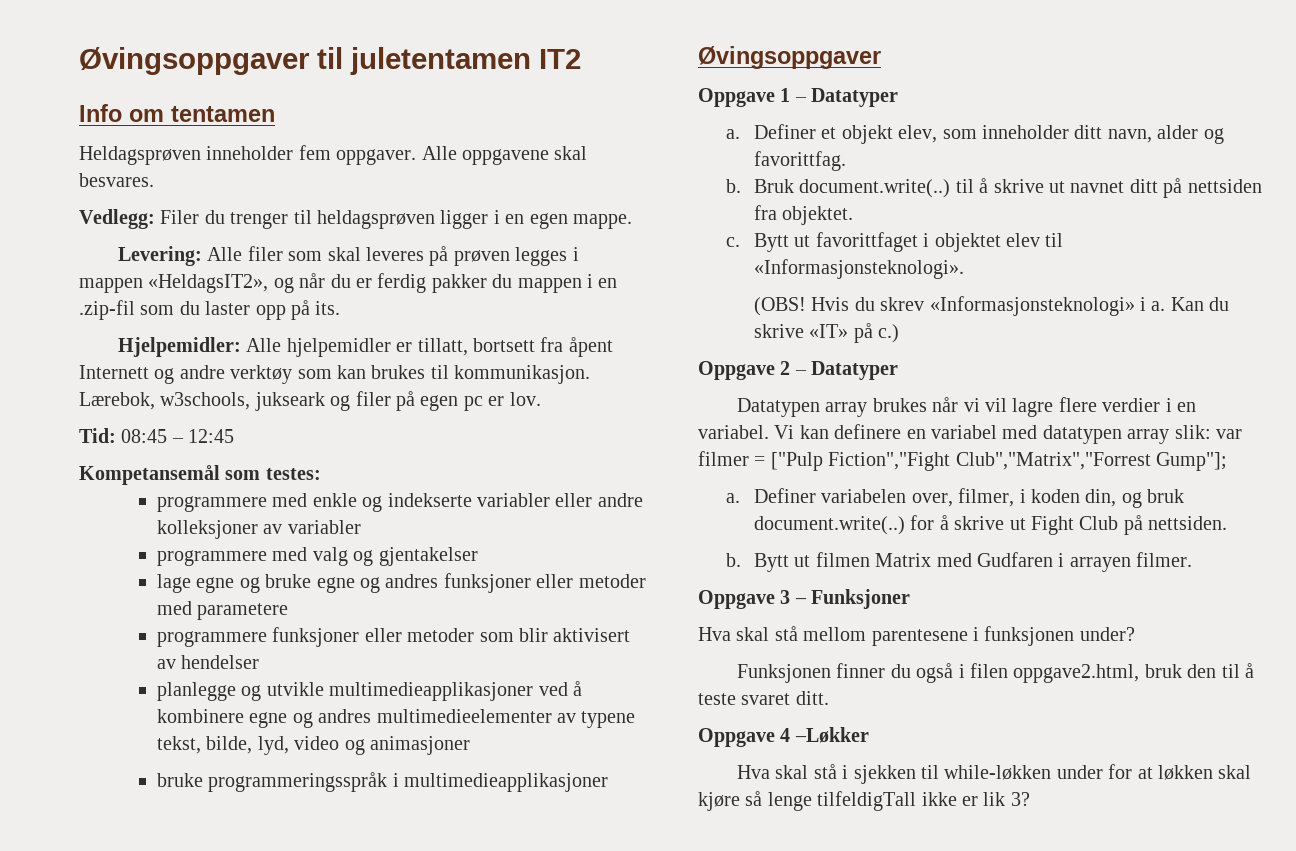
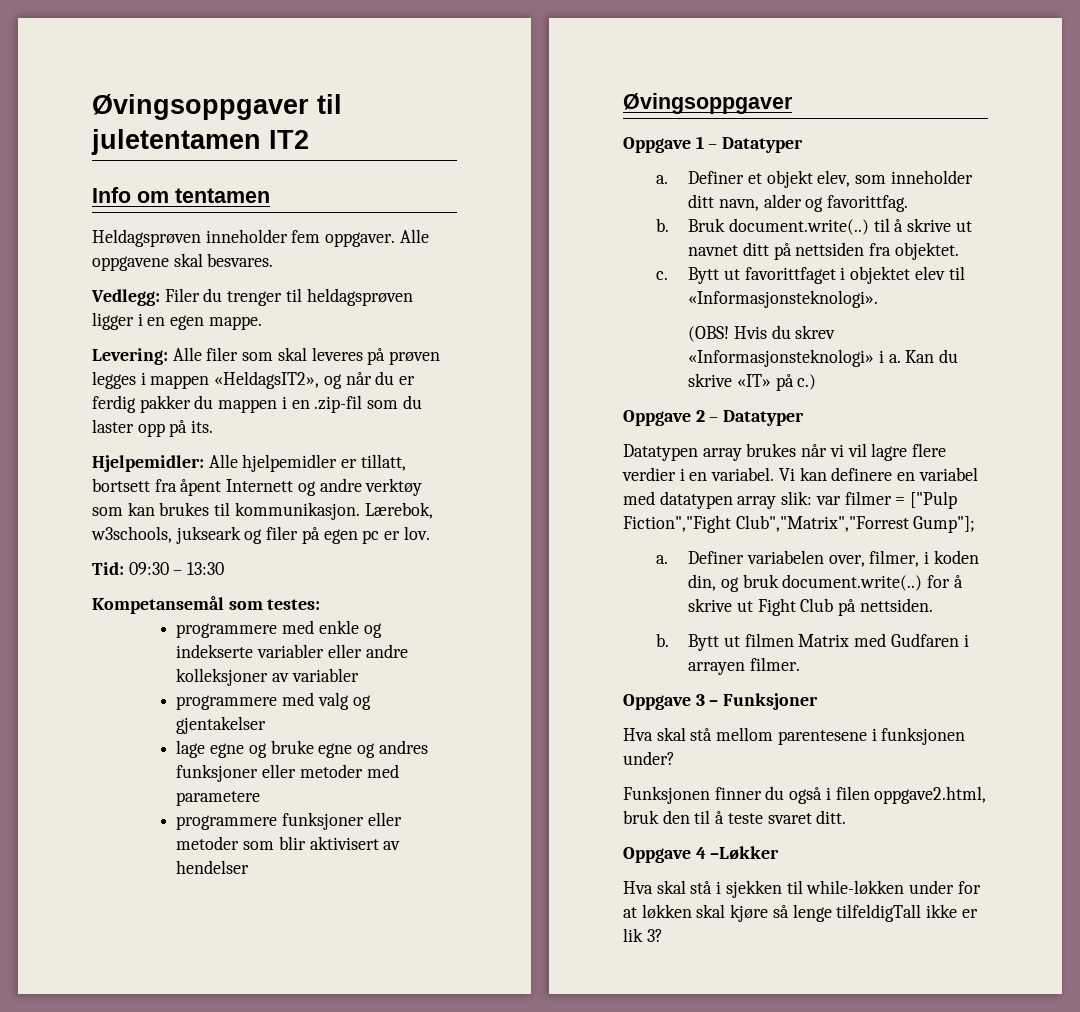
- Tid: 08:45 – 12:45
+ Tid: 09:30 – 13:30
- planlegge og utvikle multimedieapplikasjoner ved å kombinere egne og andres multimedieelementer av typene tekst, bilde, lyd, video og animasjoner
- bruke programmeringsspråk i multimedieapplikasjoner

